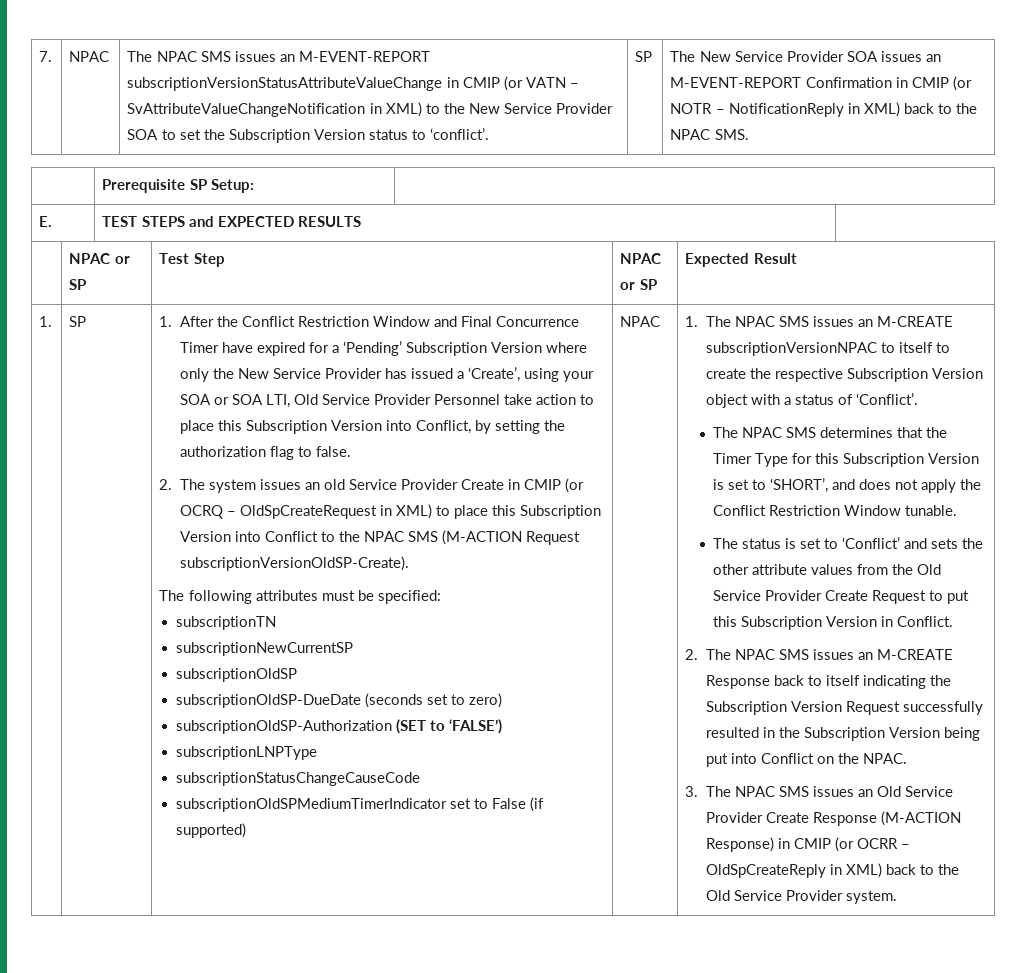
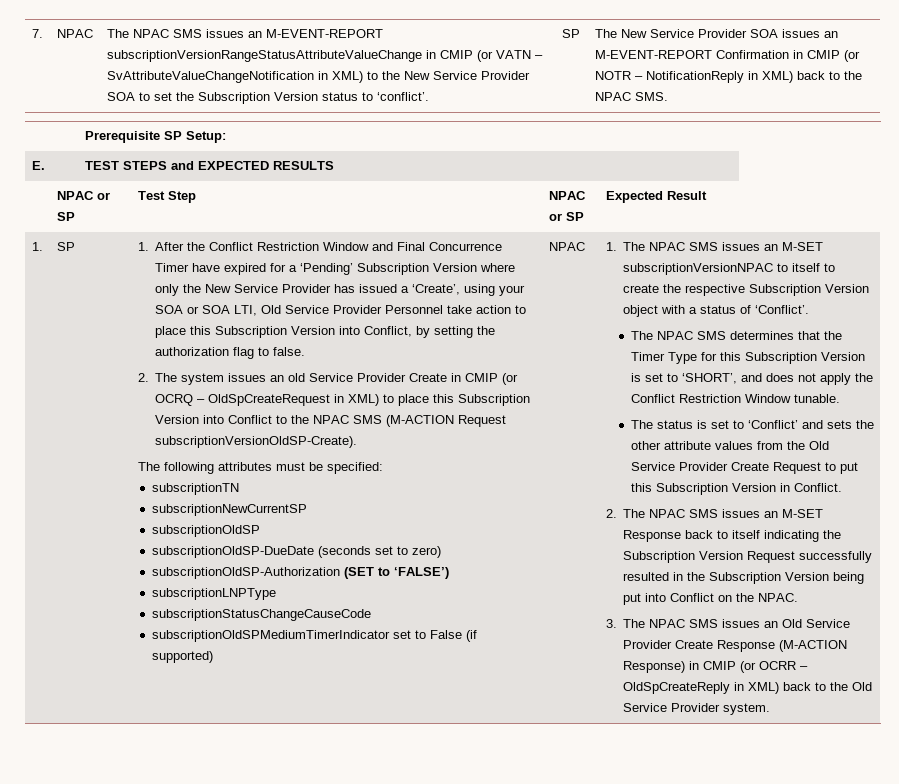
- The NPAC SMS issues an M-EVENT-REPORT subscriptionVersionStatusAttributeValueChange in CMIP (or VATN – SvAttributeValueChangeNotification in XML) to the New Service Provider SOA to set the Subscription Version status to ‘conflict’.
+ The NPAC SMS issues an M-EVENT-REPORT subscriptionVersionRangeStatusAttributeValueChange in CMIP (or VATN – SvAttributeValueChangeNotification in XML) to the New Service Provider SOA to set the Subscription Version status to ‘conflict’.
- 1. The NPAC SMS issues an M-CREATE subscriptionVersionNPAC to itself to create the respective Subscription Version object with a status of ‘Conflict’.
+ 1. The NPAC SMS issues an M-SET subscriptionVersionNPAC to itself to create the respective Subscription Version object with a status of ‘Conflict’.
- 2. The NPAC SMS issues an M-CREATE Response back to itself indicating the Subscription Version Request successfully resulted in the Subscription Version being put into Conflict on the NPAC.
+ 2. The NPAC SMS issues an M-SET Response back to itself indicating the Subscription Version Request successfully resulted in the Subscription Version being put into Conflict on the NPAC.

